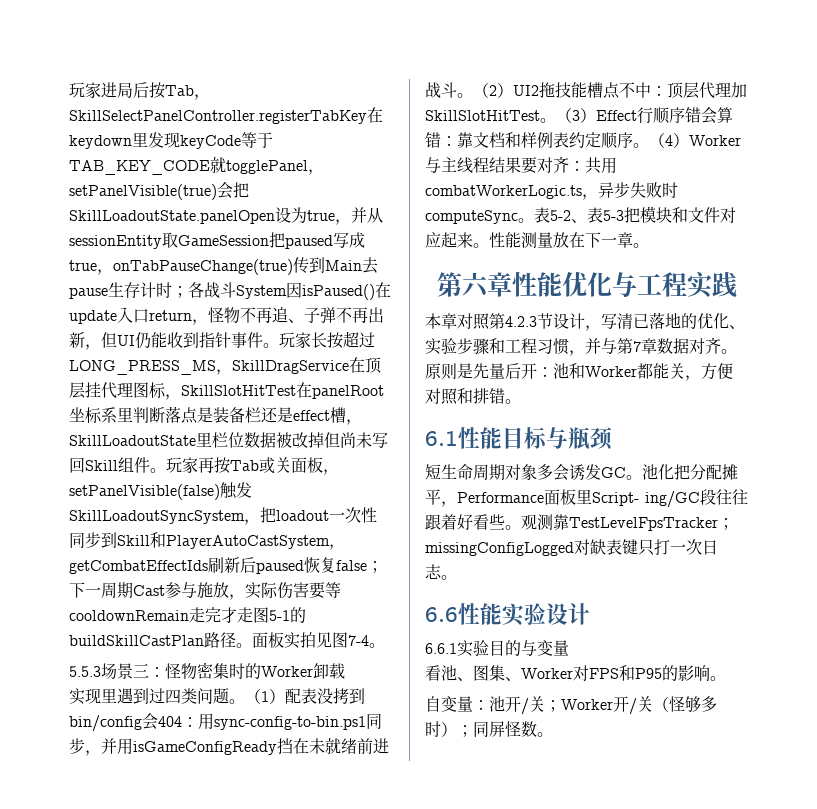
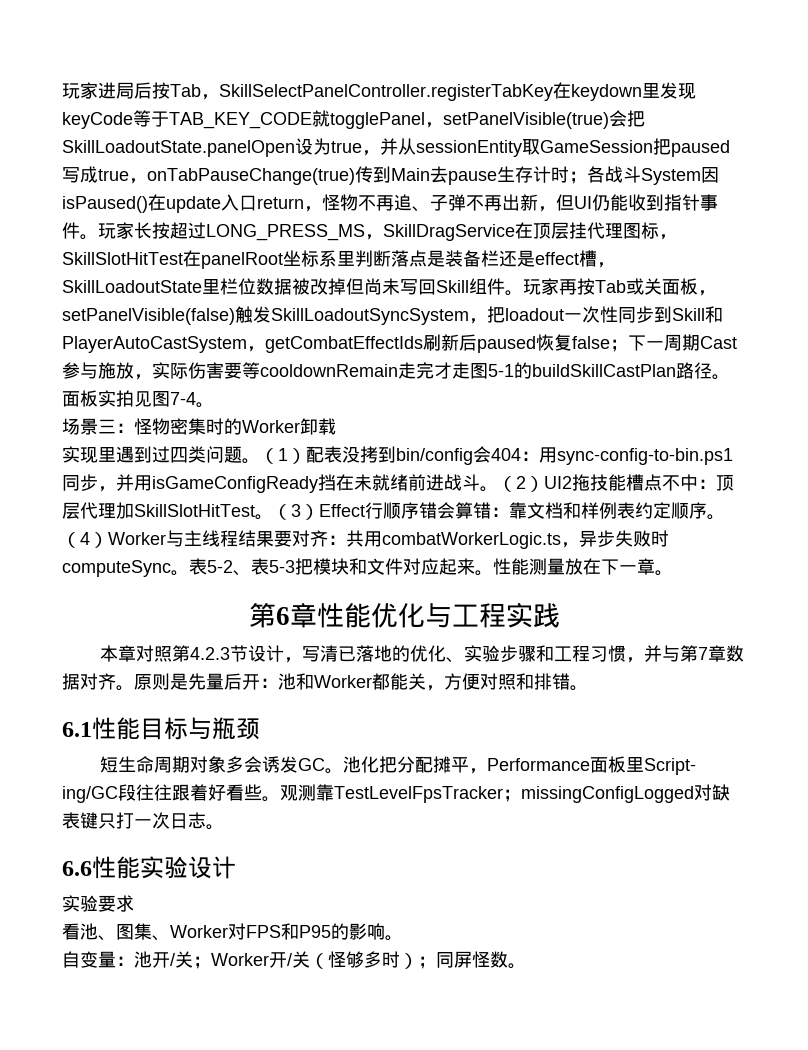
- 5.5.3场景三：怪物密集时的Worker卸载
+ 场景三：怪物密集时的Worker卸载
- 第六章性能优化与工程实践
+ 第6章性能优化与工程实践
- 6.6.1实验目的与变量
+ 实验要求

